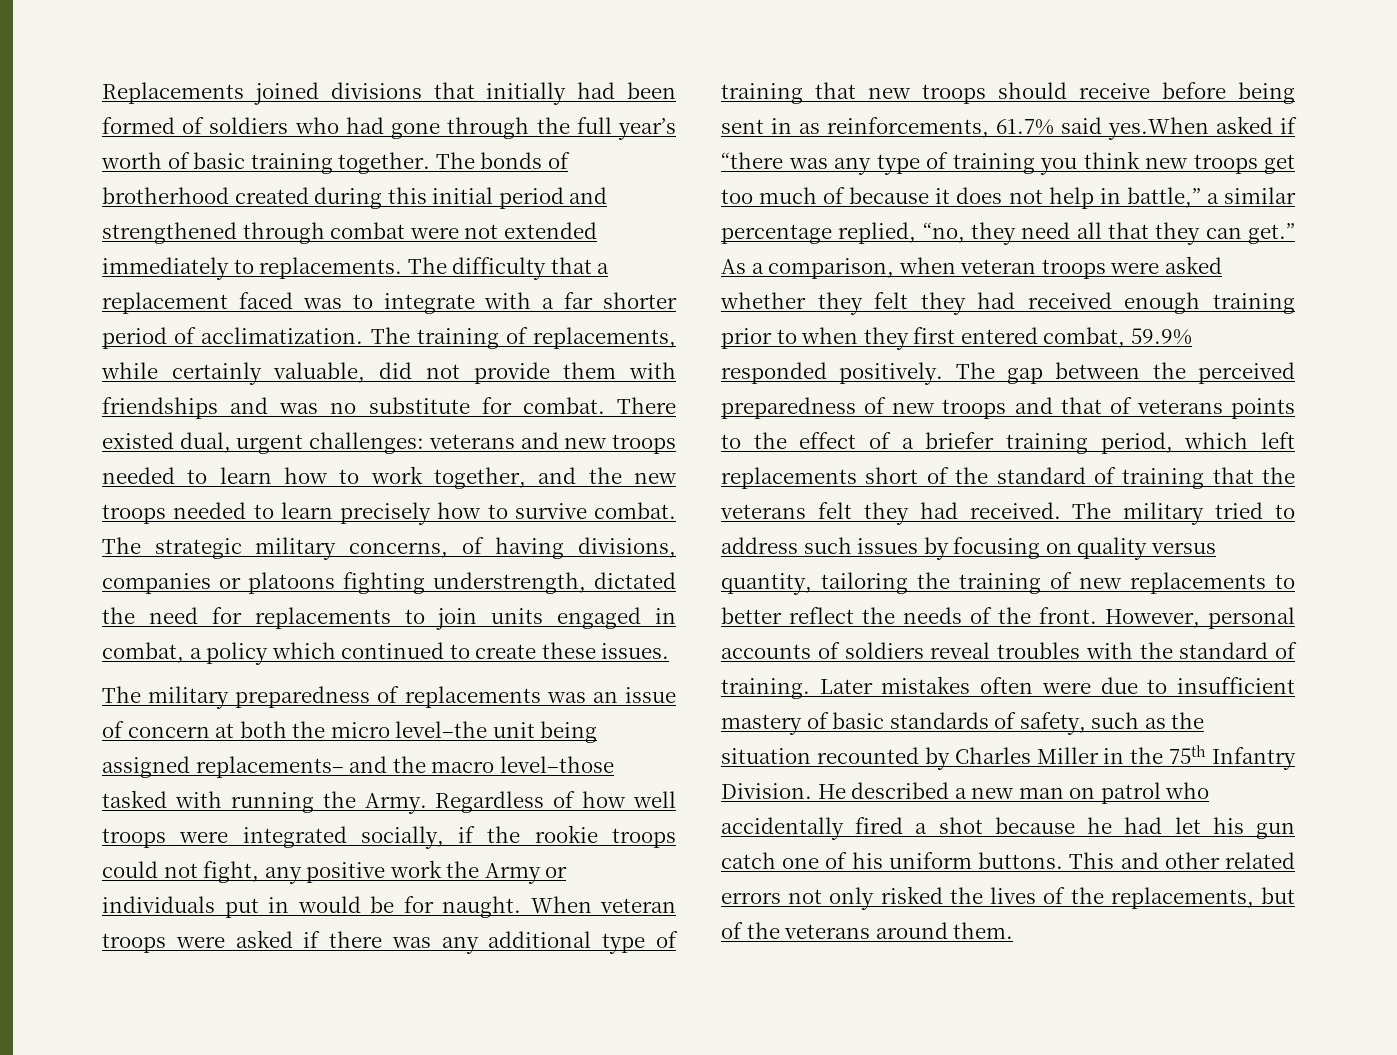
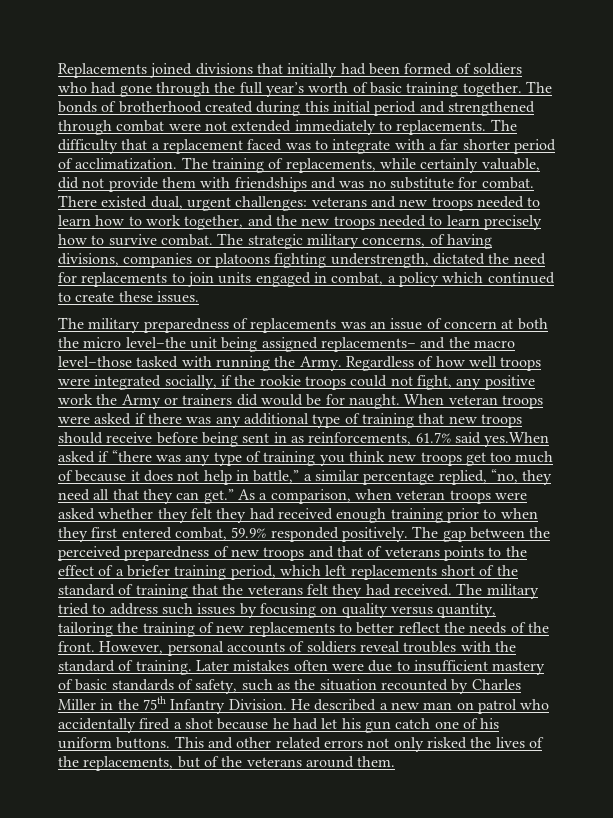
- Regardless of how well troops were integrated socially, if the rookie troops could not fight, any positive work the Army or individuals put in would be for naught.
+ Regardless of how well troops were integrated socially, if the rookie troops could not fight, any positive work the Army or trainers did would be for naught.

